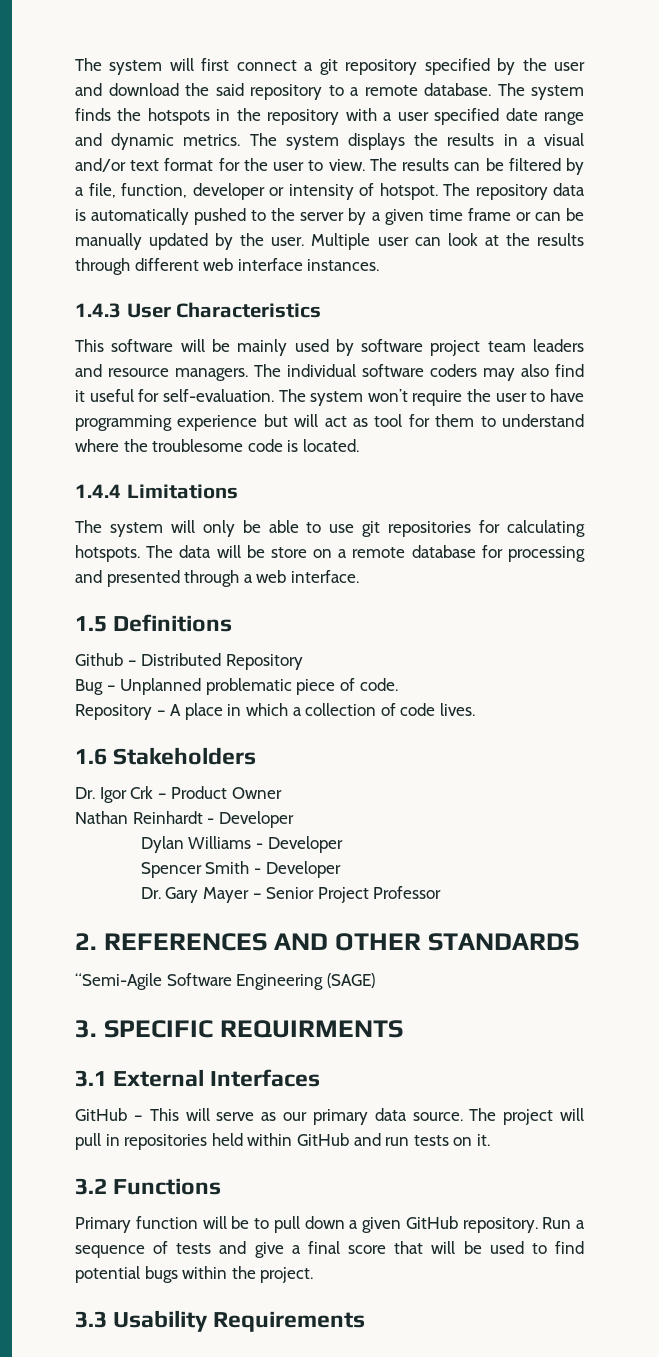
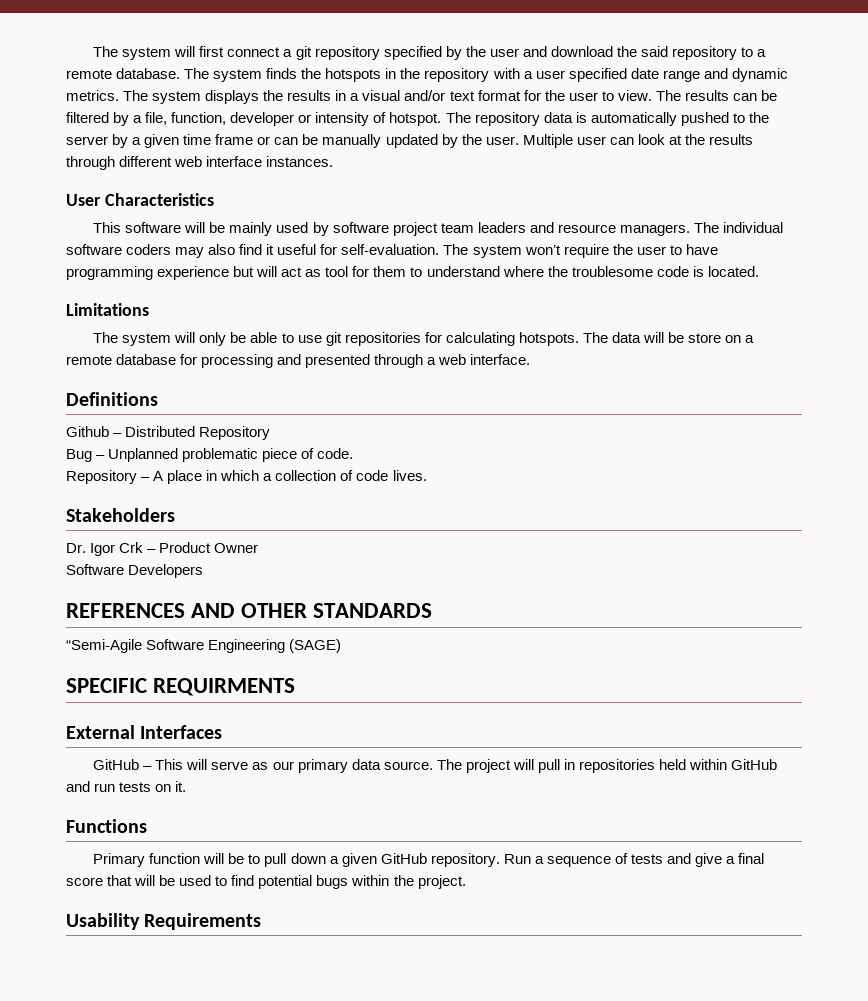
- 1.4.3 User Characteristics
+ User Characteristics
- 1.4.4 Limitations
+ Limitations
- 1.5 Definitions
+ Definitions
- 1.6 Stakeholders
+ Stakeholders
- Nathan Reinhardt - Developer
- Dylan Williams - Developer
- Spencer Smith - Developer
- Dr. Gary Mayer – Senior Project Professor
- 2. REFERENCES AND OTHER STANDARDS
+ Software Developers
+ REFERENCES AND OTHER STANDARDS
- 3. SPECIFIC REQUIRMENTS
+ SPECIFIC REQUIRMENTS
- 3.1 External Interfaces
+ External Interfaces
- 3.2 Functions
+ Functions
- 3.3 Usability Requirements
+ Usability Requirements

